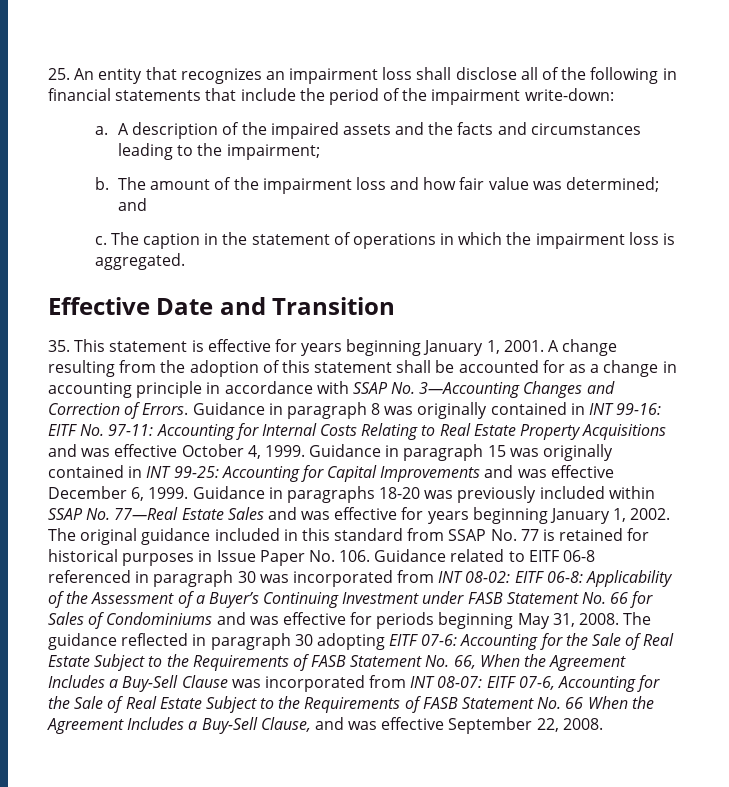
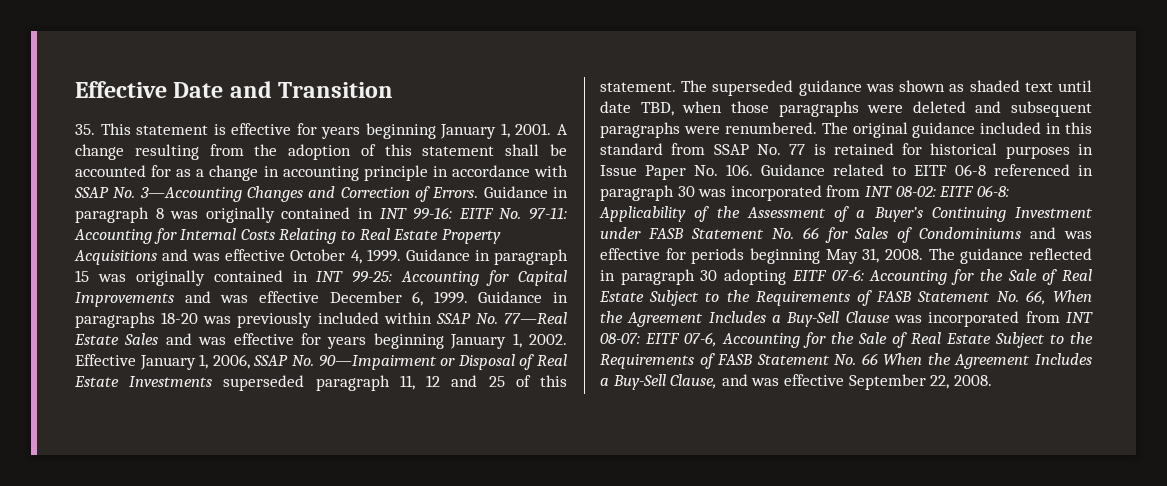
- 25. An entity that recognizes an impairment loss shall disclose all of the following in financial statements that include the period of the impairment write-down:
- a. A description of the impaired assets and the facts and circumstances leading to the impairment;
- b. The amount of the impairment loss and how fair value was determined; and
- c. The caption in the statement of operations in which the impairment loss is aggregated.
+ Effective January 1, 2006, SSAP No. 90—Impairment or Disposal of Real Estate Investments superseded paragraph 11, 12 and 25 of this statement. The superseded guidance was shown as shaded text until date TBD, when those paragraphs were deleted and subsequent paragraphs were renumbered.

